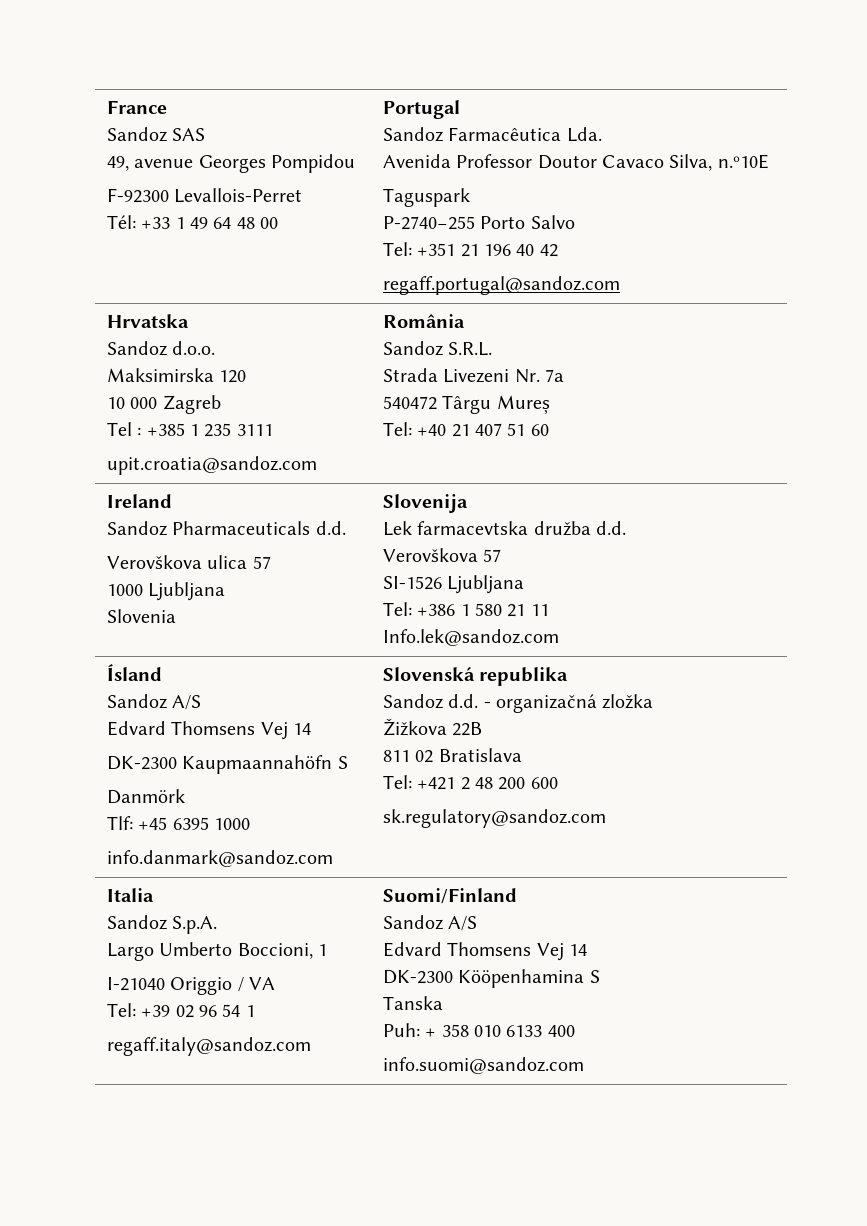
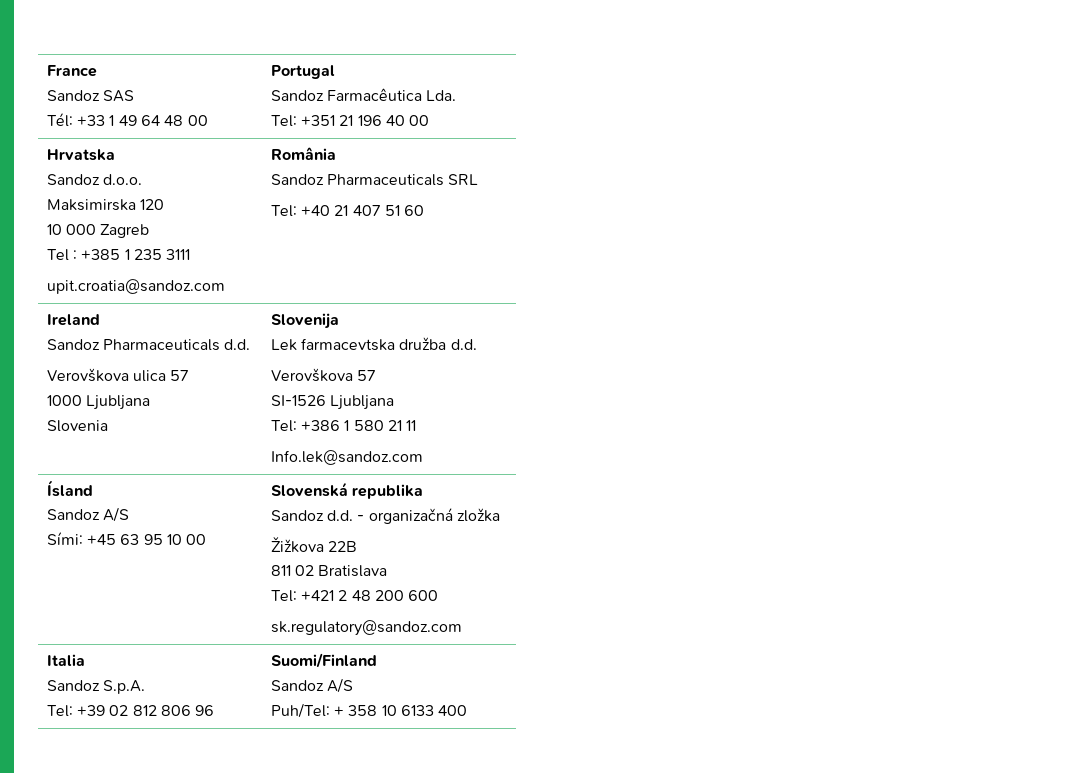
  France
  Sandoz SAS
- 49, avenue Georges Pompidou
- F-92300 Levallois-Perret
  Tél: +33 1 49 64 48 00 | Portugal
  Sandoz Farmacêutica Lda.
- Avenida Professor Doutor Cavaco Silva, n.º10E
- Taguspark
- P-2740−255 Porto Salvo
- Tel: +351 21 196 40 42
- regaff.portugal@sandoz.com
+ Tel: +351 21 196 40 00
  Hrvatska
  Sandoz d.o.o.
  Maksimirska 120
  10 000 Zagreb
  Tel : +385 1 235 3111
  upit.croatia@sandoz.com | România
- Sandoz S.R.L.
- Strada Livezeni Nr. 7a
- 540472 Târgu Mureș
+ Sandoz Pharmaceuticals SRL
  Ísland
  Sandoz A/S
- Edvard Thomsens Vej 14
- DK-2300 Kaupmaannahöfn S
- Danmörk
- Tlf: +45 6395 1000
- info.danmark@sandoz.com | Slovenská republika
+ Sími: +45 63 95 10 00 | Slovenská republika
  Italia
  Sandoz S.p.A.
- Largo Umberto Boccioni, 1
- I-21040 Origgio / VA
- Tel: +39 02 96 54 1
- regaff.italy@sandoz.com | Suomi/Finland
+ Tel: +39 02 812 806 96 | Suomi/Finland
  Sandoz A/S
- Edvard Thomsens Vej 14
- DK-2300 Kööpenhamina S
- Tanska
- Puh: + 358 010 6133 400
- info.suomi@sandoz.com
+ Puh/Tel: + 358 10 6133 400

